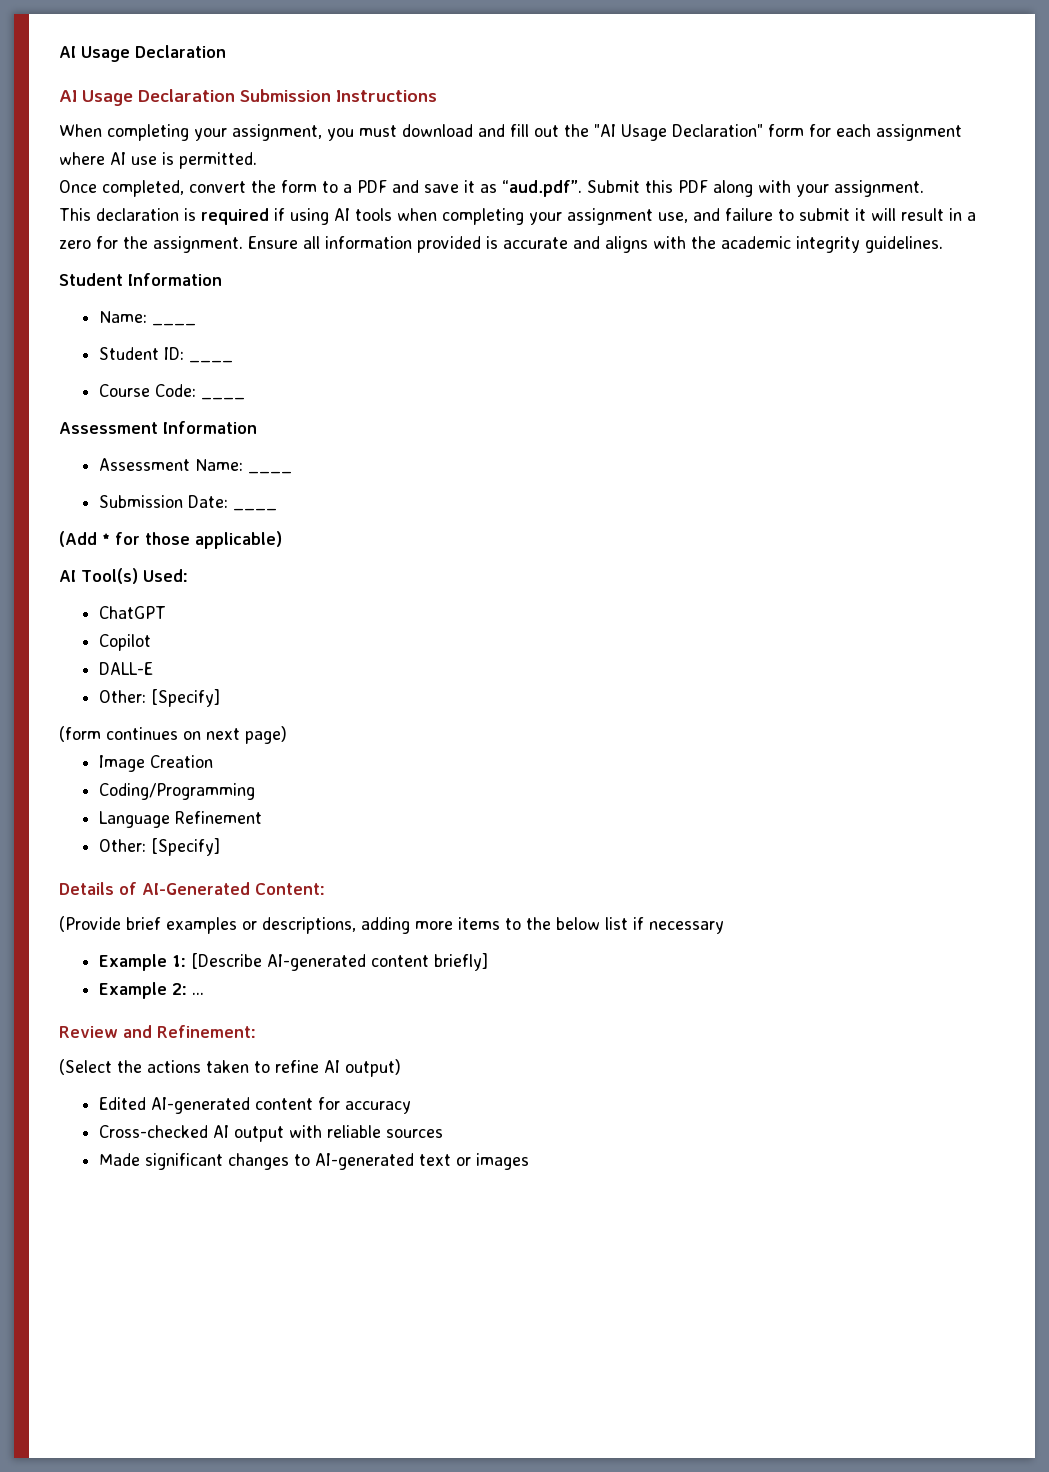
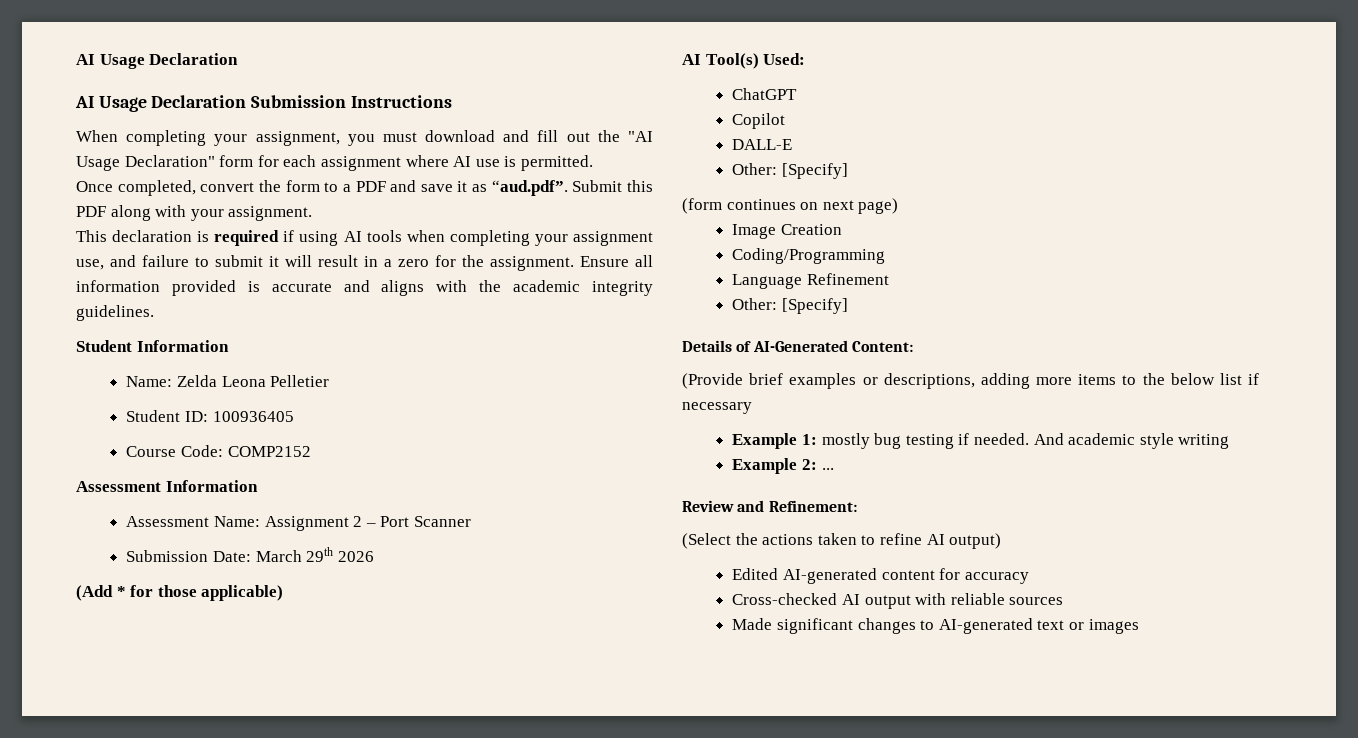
  Student Information
- Name: ____
+ Name: Zelda Leona Pelletier
- Student ID: ____
+ Student ID: 100936405
- Course Code: ____
+ Course Code: COMP2152
- Assessment Name: ____
+ Assessment Name: Assignment 2 – Port Scanner
- Submission Date: ____
+ Submission Date: March 29th 2026
- Example 1: [Describe AI-generated content briefly]
+ Example 1: mostly bug testing if needed. And academic style writing

